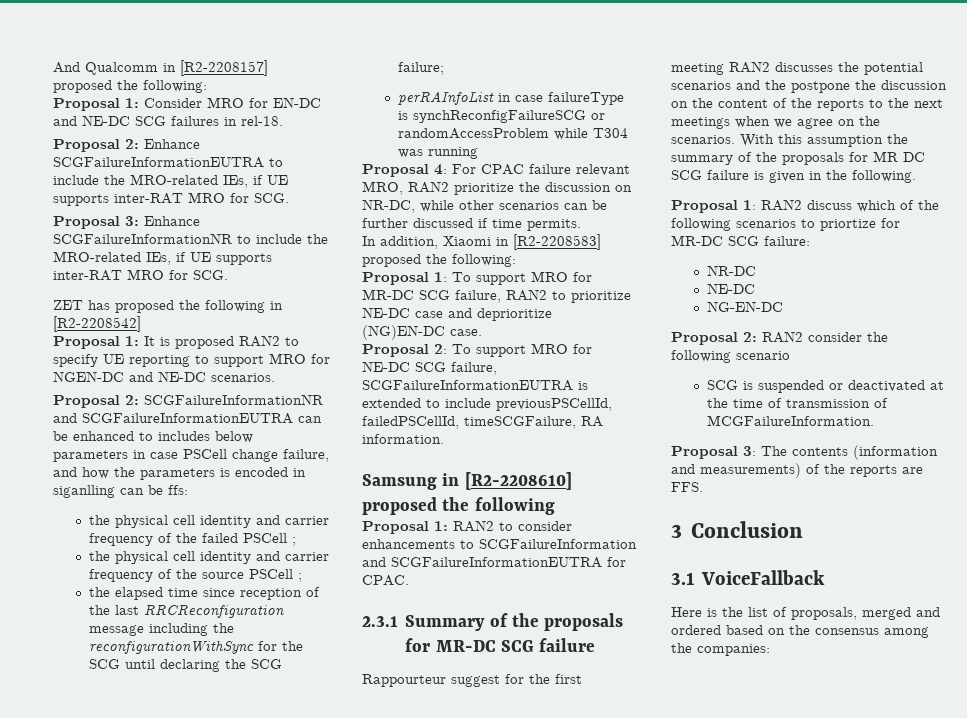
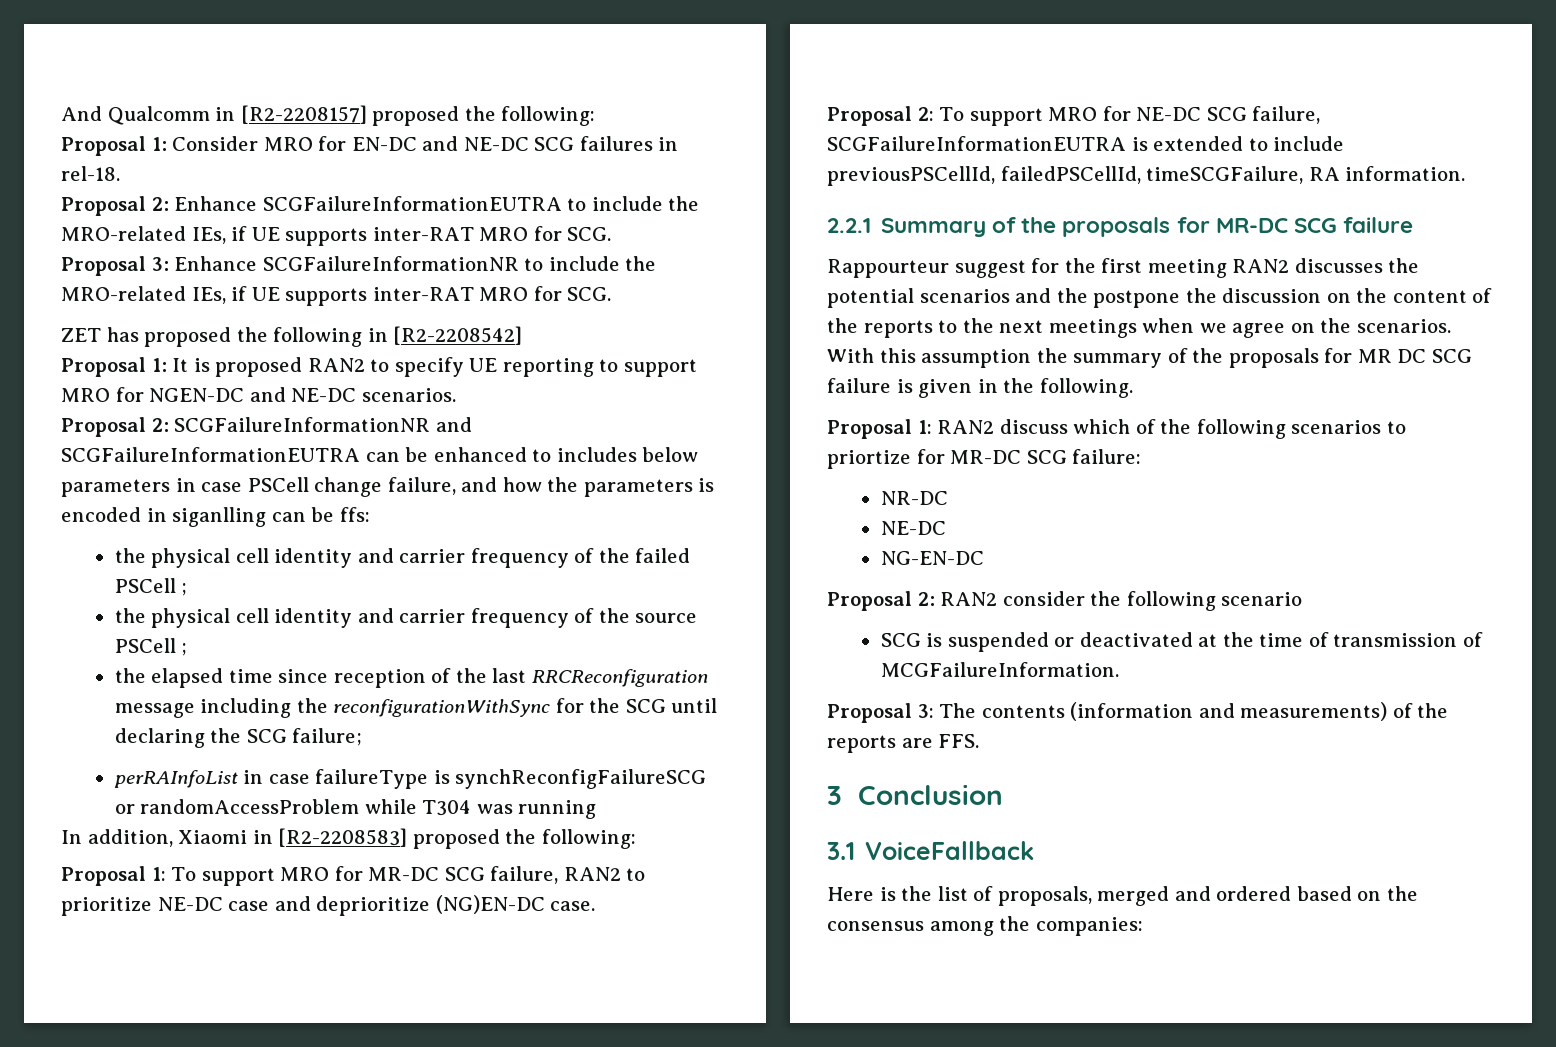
- Proposal 4: For CPAC failure relevant MRO, RAN2 prioritize the discussion on NR-DC, while other scenarios can be further discussed if time permits.
- Samsung in [R2-2208610] proposed the following
- Proposal 1: RAN2 to consider enhancements to SCGFailureInformation and SCGFailureInformationEUTRA for CPAC.
- 2.3.1 Summary of the proposals for MR-DC SCG failure
+ 2.2.1 Summary of the proposals for MR-DC SCG failure

